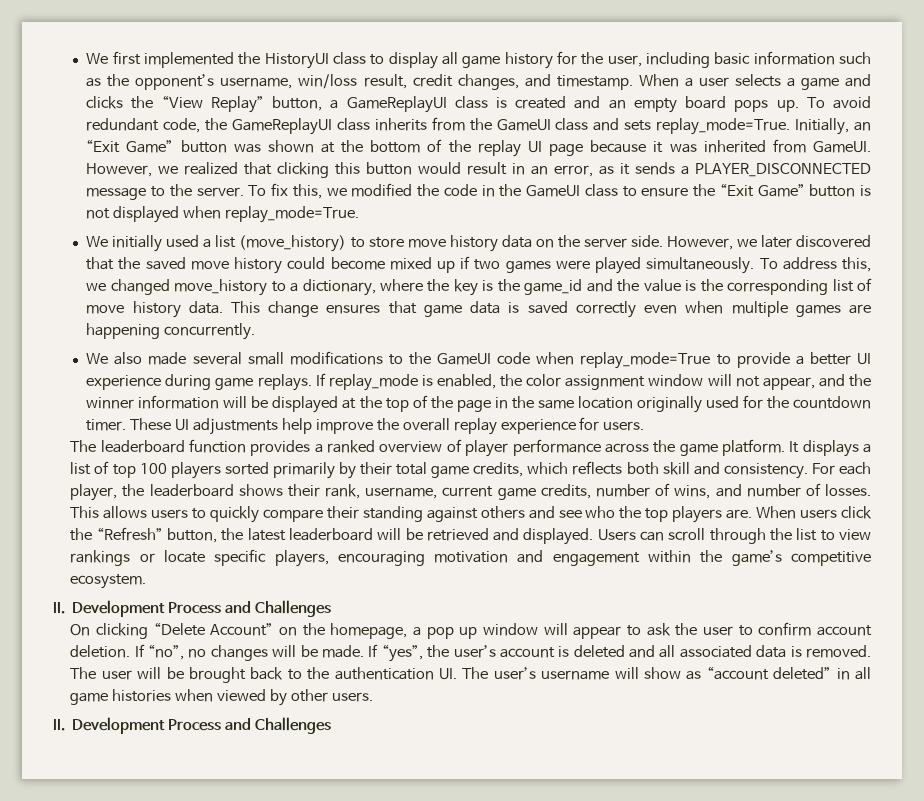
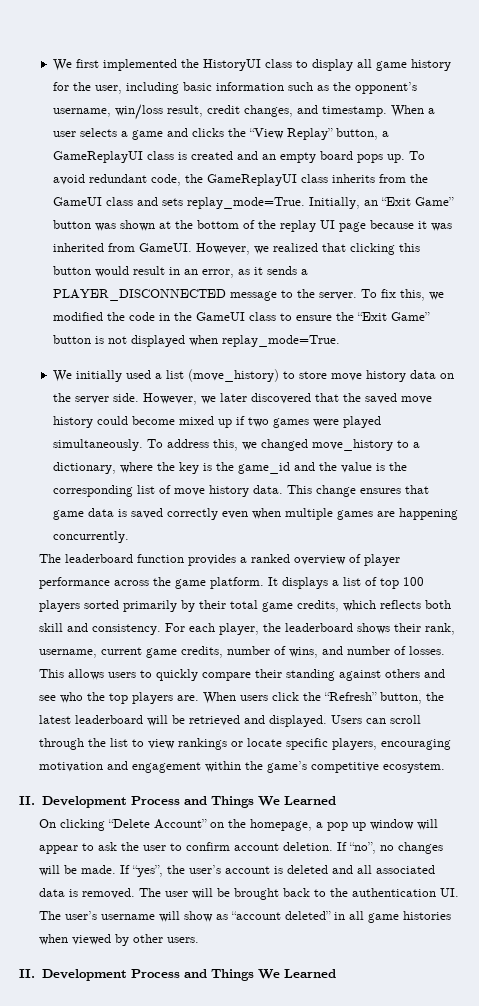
- We also made several small modifications to the GameUI code when replay_mode=True to provide a better UI experience during game replays. If replay_mode is enabled, the color assignment window will not appear, and the winner information will be displayed at the top of the page in the same location originally used for the countdown timer. These UI adjustments help improve the overall replay experience for users.
  Users can scroll through the list to view rankings or locate specific players, encouraging motivation and engagement within the game’s competitive ecosystem.
- II. Development Process and Challenges
+ II. Development Process and Things We Learned
  The user will be brought back to the authentication UI. The user’s username will show as “account deleted” in all game histories when viewed by other users.
- II. Development Process and Challenges
+ II. Development Process and Things We Learned

